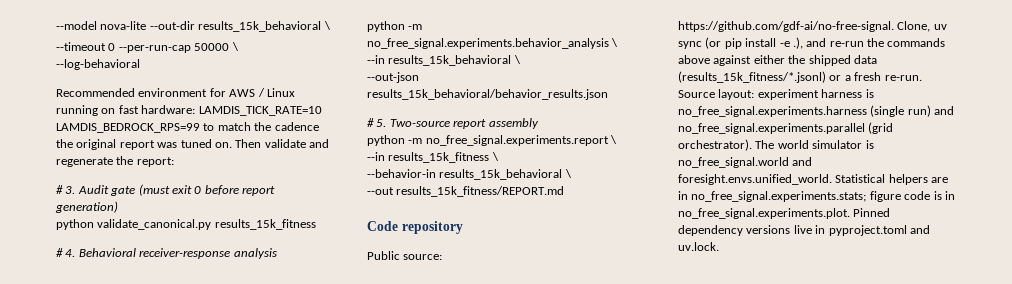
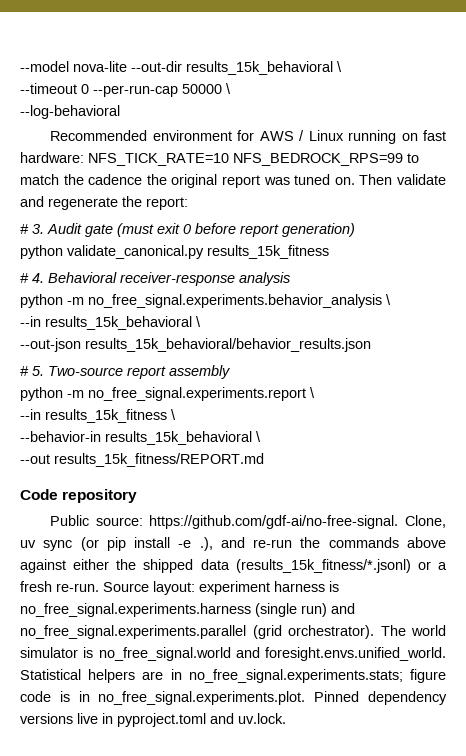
- Recommended environment for AWS / Linux running on fast hardware: LAMDIS_TICK_RATE=10 LAMDIS_BEDROCK_RPS=99 to match the cadence the original report was tuned on.
+ Recommended environment for AWS / Linux running on fast hardware: NFS_TICK_RATE=10 NFS_BEDROCK_RPS=99 to match the cadence the original report was tuned on.

